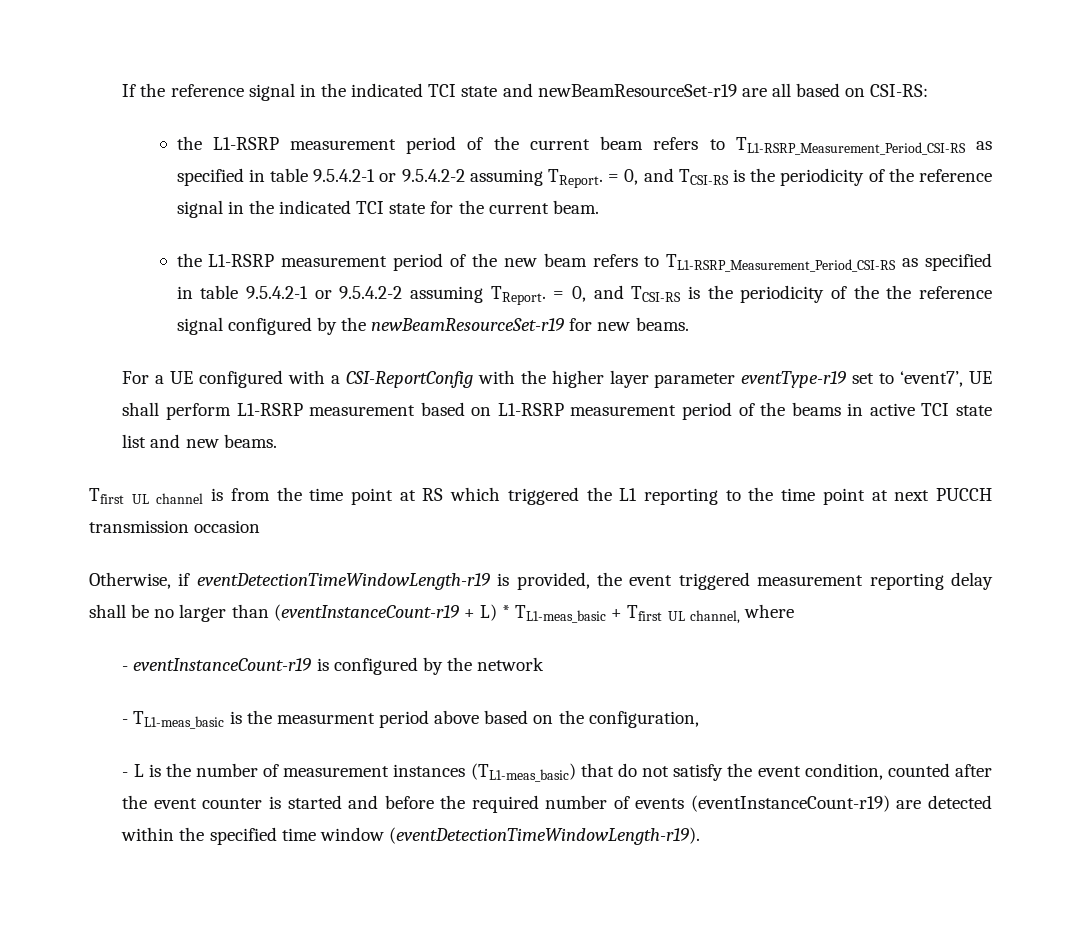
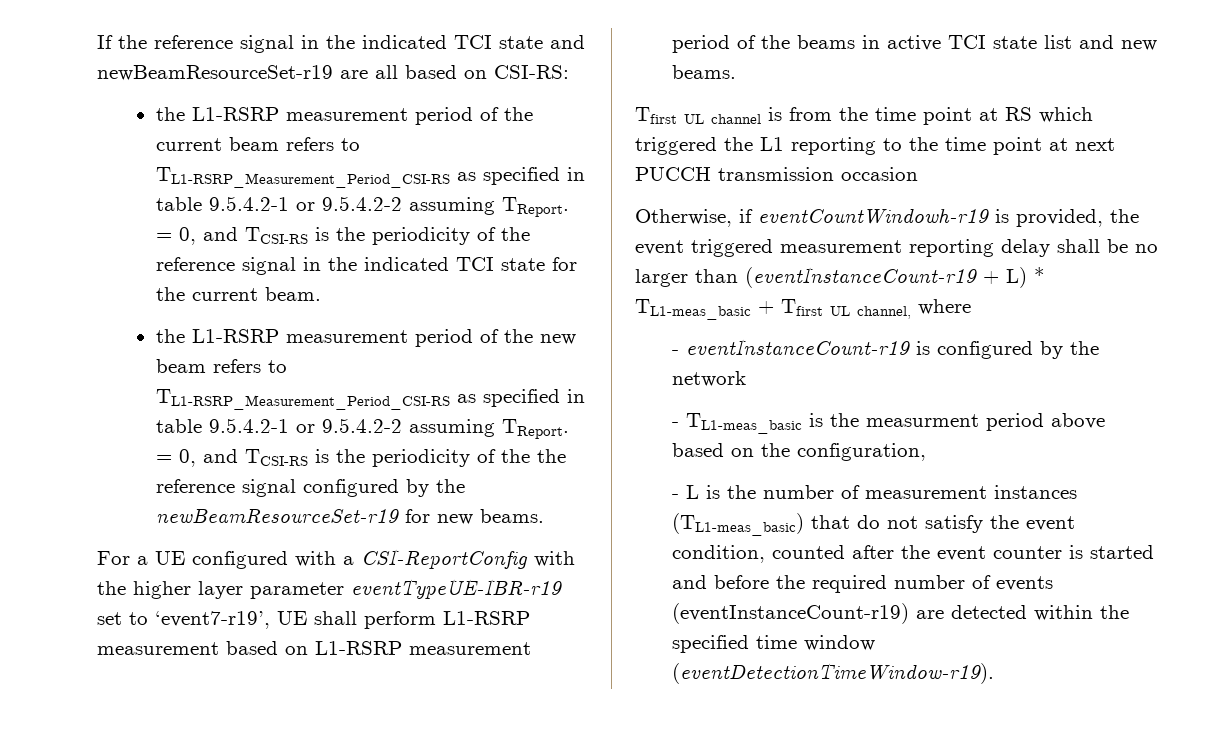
- For a UE configured with a CSI-ReportConfig with the higher layer parameter eventType-r19 set to ‘event7’, UE shall perform L1-RSRP measurement based on L1-RSRP measurement period of the beams in active TCI state list and new beams.
+ For a UE configured with a CSI-ReportConfig with the higher layer parameter eventTypeUE-IBR-r19 set to ‘event7-r19’, UE shall perform L1-RSRP measurement based on L1-RSRP measurement period of the beams in active TCI state list and new beams.
- Otherwise, if eventDetectionTimeWindowLength-r19 is provided, the event triggered measurement reporting delay shall be no larger than (eventInstanceCount-r19 + L) * TL1-meas_basic + Tfirst UL channel, where
+ Otherwise, if eventCountWindowh-r19 is provided, the event triggered measurement reporting delay shall be no larger than (eventInstanceCount-r19 + L) * TL1-meas_basic + Tfirst UL channel, where
- - L is the number of measurement instances (TL1-meas_basic) that do not satisfy the event condition, counted after the event counter is started and before the required number of events (eventInstanceCount-r19) are detected within the specified time window (eventDetectionTimeWindowLength-r19).
+ - L is the number of measurement instances (TL1-meas_basic) that do not satisfy the event condition, counted after the event counter is started and before the required number of events (eventInstanceCount-r19) are detected within the specified time window (eventDetectionTimeWindow-r19).

